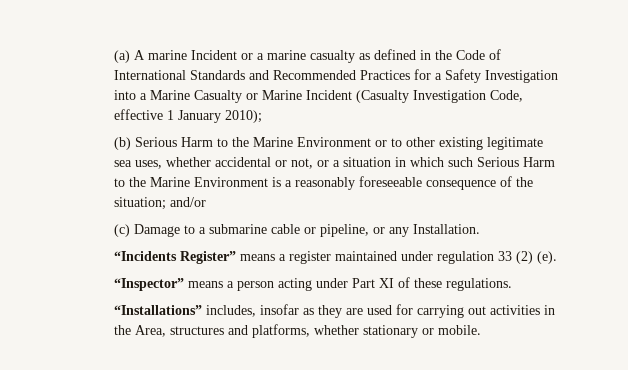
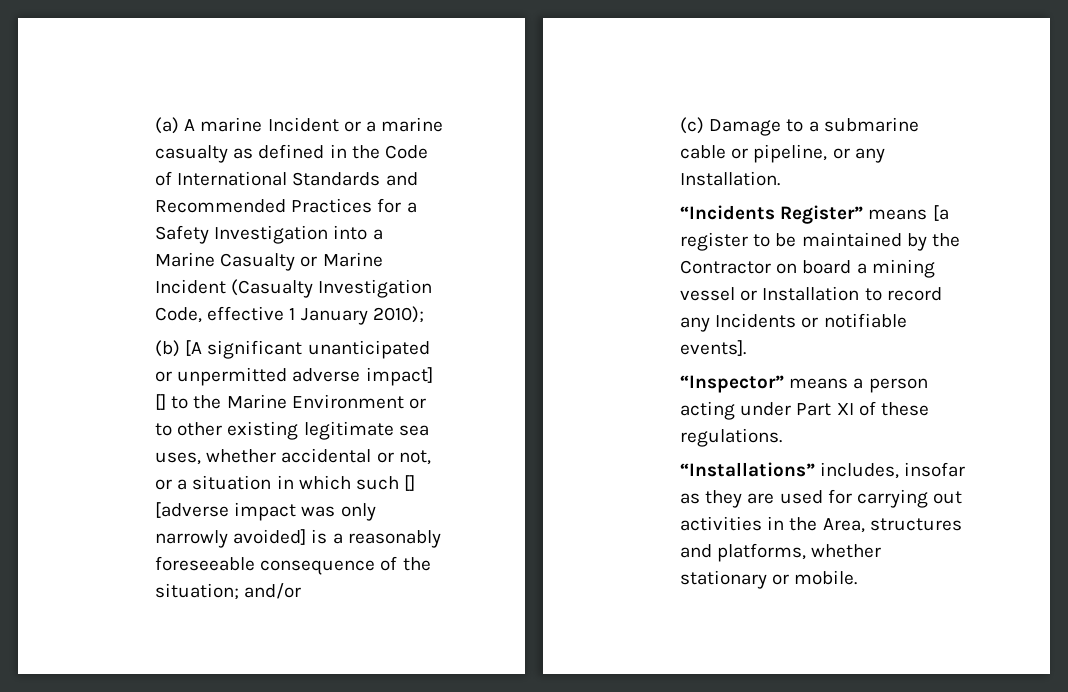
- (b) Serious Harm to the Marine Environment or to other existing legitimate sea uses, whether accidental or not, or a situation in which such Serious Harm to the Marine Environment is a reasonably foreseeable consequence of the situation; and/or
+ (b) [A significant unanticipated or unpermitted adverse impact] [] to the Marine Environment or to other existing legitimate sea uses, whether accidental or not, or a situation in which such [] [adverse impact was only narrowly avoided] is a reasonably foreseeable consequence of the situation; and/or
- “Incidents Register” means a register maintained under regulation 33 (2) (e).
+ “Incidents Register” means [a register to be maintained by the Contractor on board a mining vessel or Installation to record any Incidents or notifiable events].

